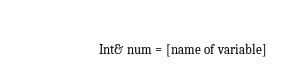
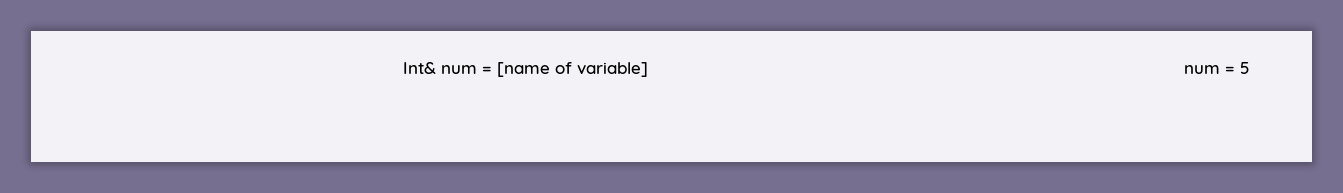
+ num = 5

